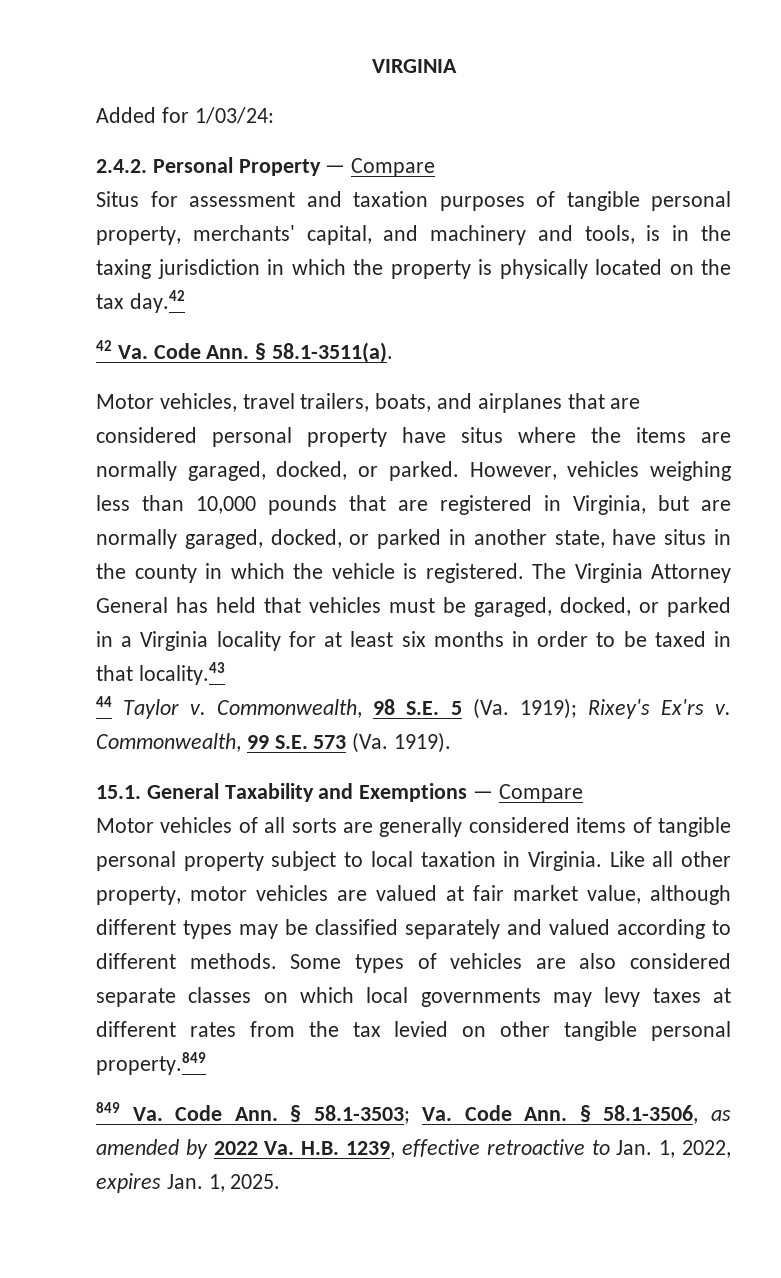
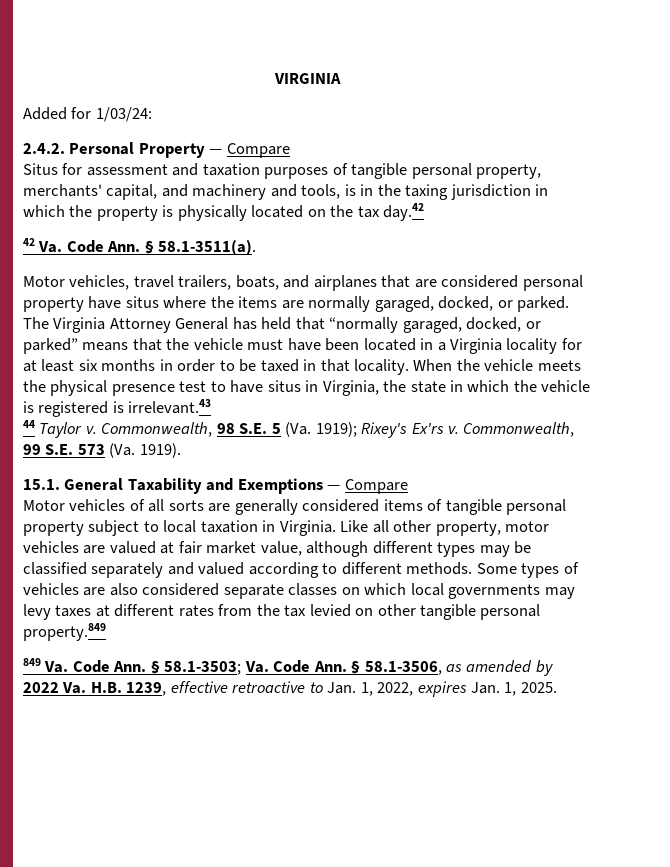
- However, vehicles weighing less than 10,000 pounds that are registered in Virginia, but are normally garaged, docked, or parked in another state, have situs in the county in which the vehicle is registered.
- The Virginia Attorney General has held that vehicles must be garaged, docked, or parked in a Virginia locality for at least six months in order to be taxed in that locality.43
+ The Virginia Attorney General has held that “normally garaged, docked, or parked” means that the vehicle must have been located in a Virginia locality for at least six months in order to be taxed in that locality. When the vehicle meets the physical presence test to have situs in Virginia, the state in which the vehicle is registered is irrelevant.43

